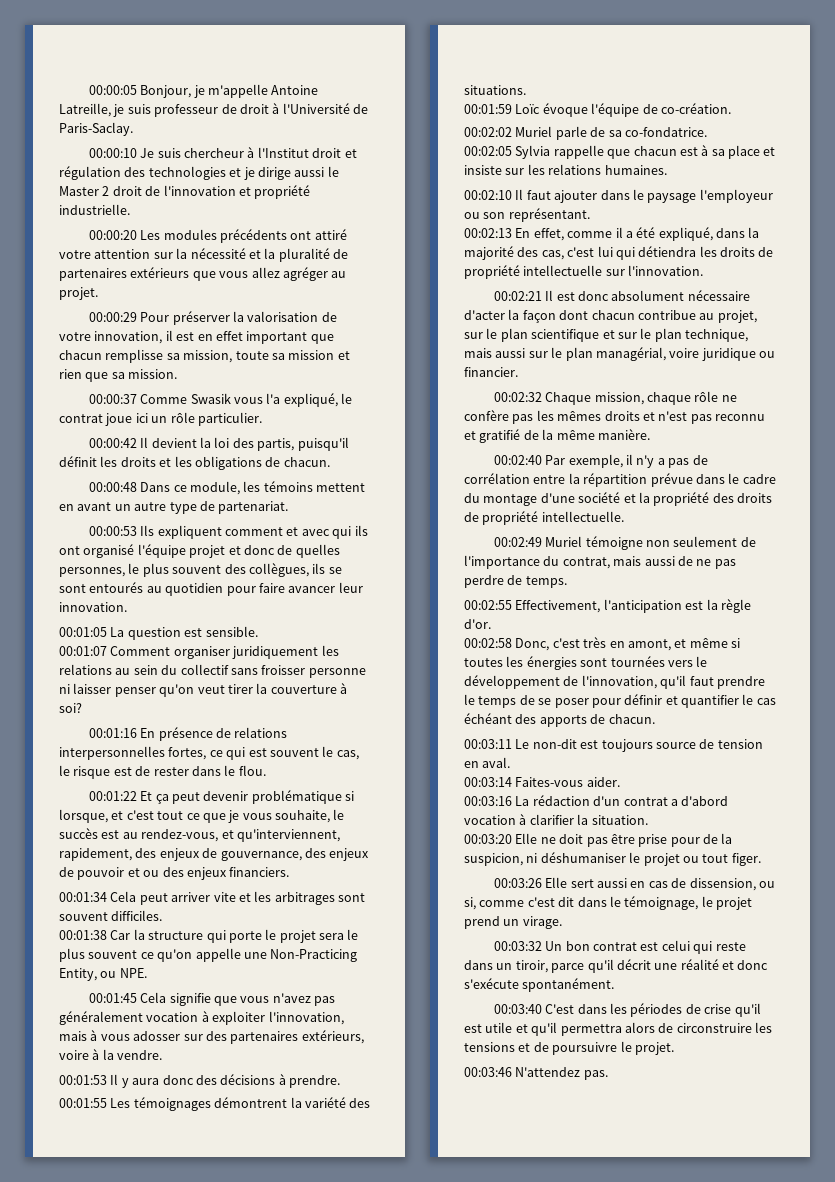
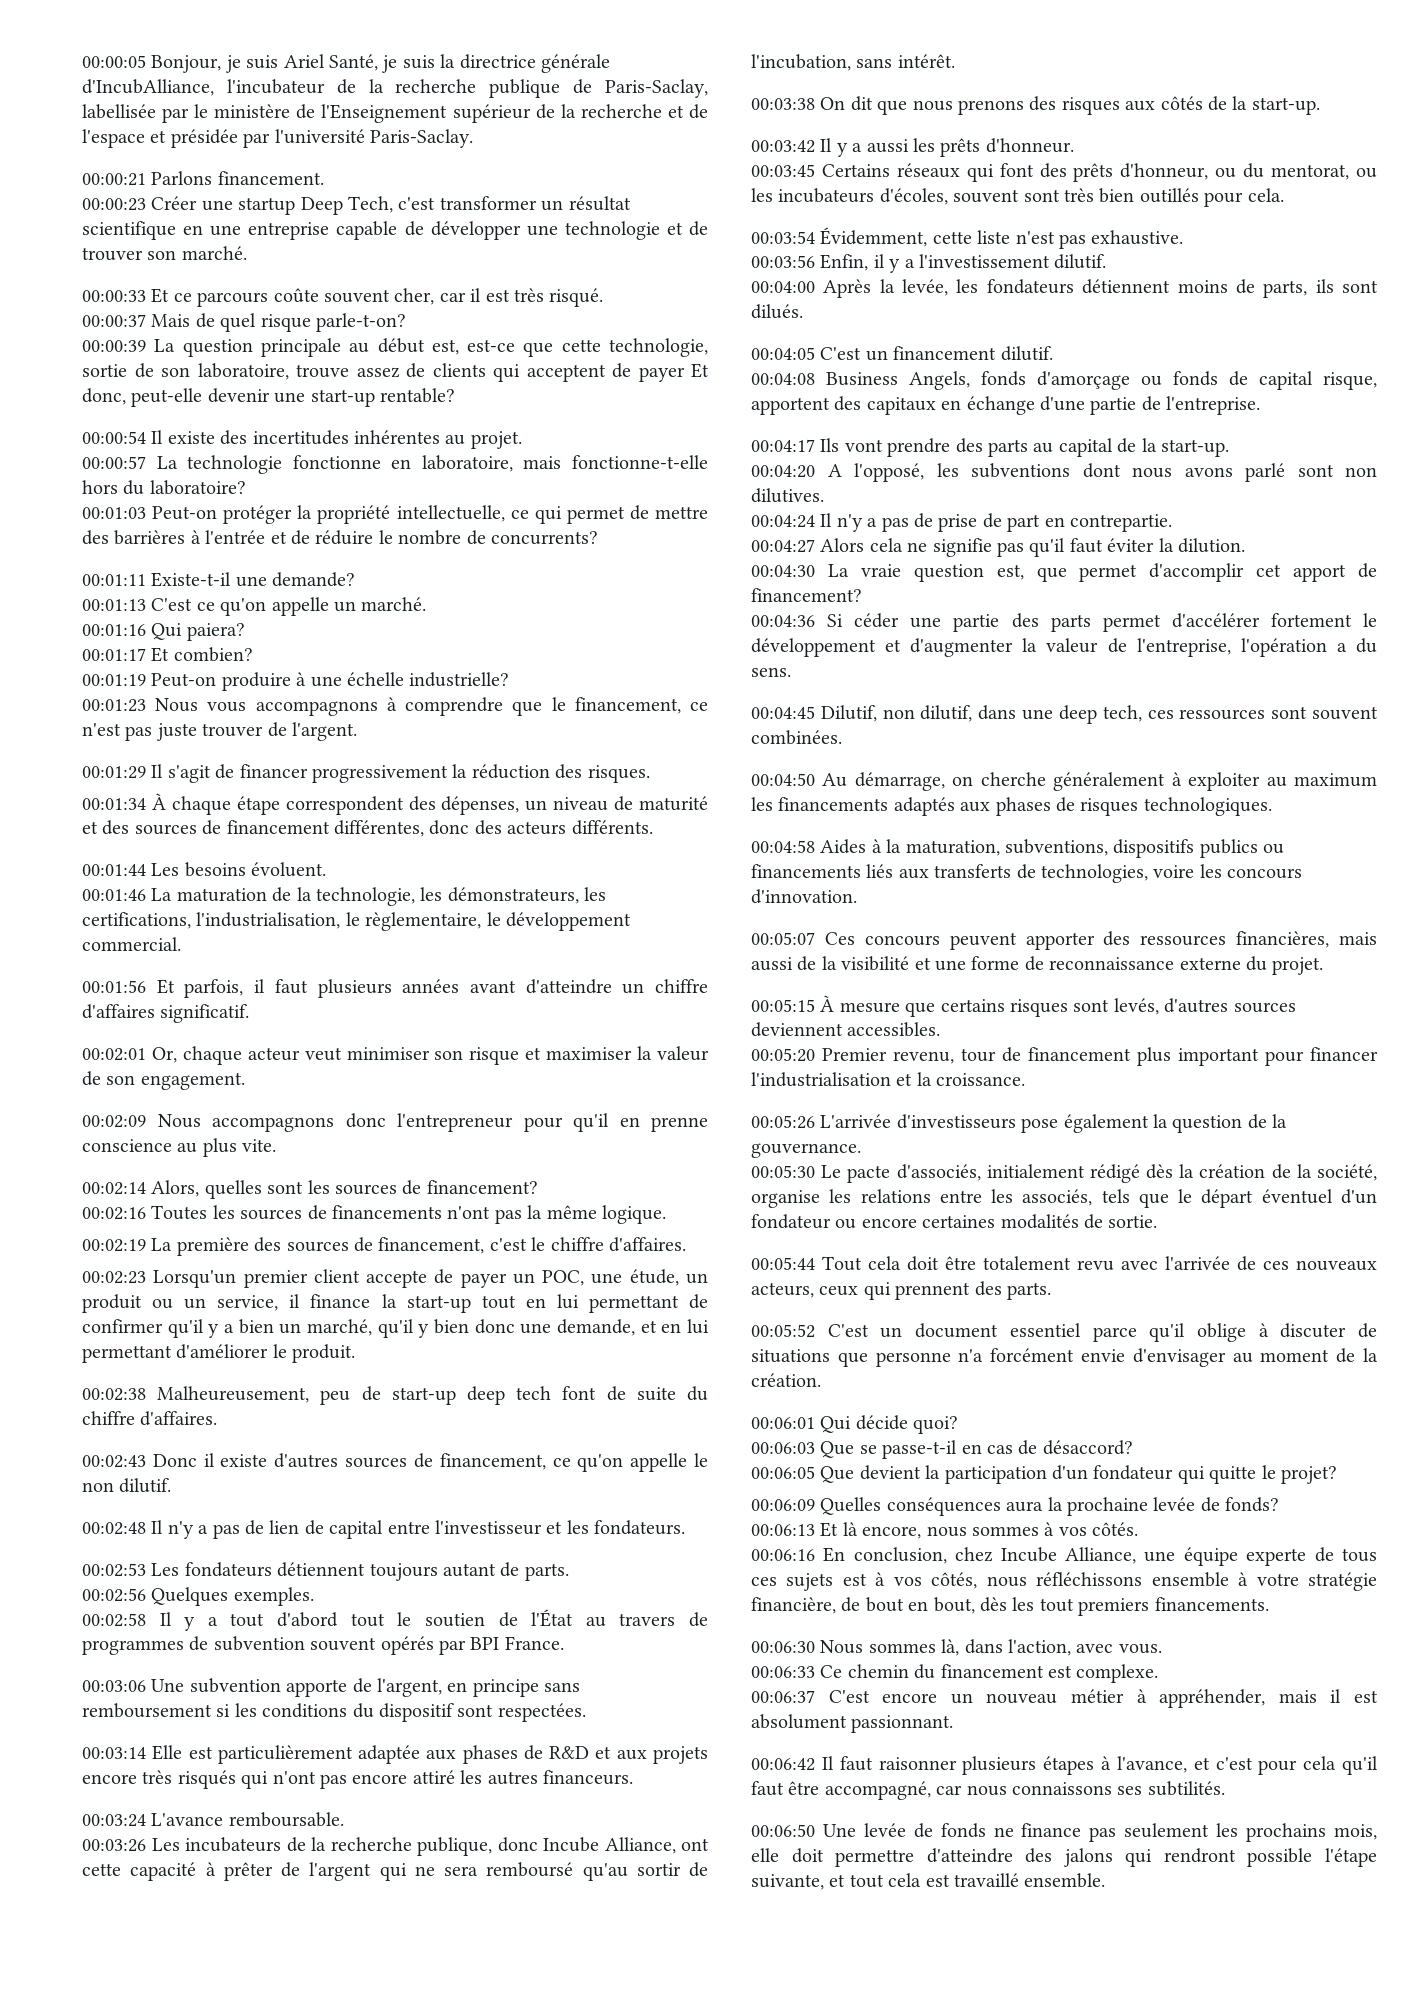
- 00:00:05 Bonjour, je m'appelle Antoine Latreille, je suis professeur de droit à l'Université de Paris-Saclay.
- 00:00:10 Je suis chercheur à l'Institut droit et régulation des technologies et je dirige aussi le Master 2 droit de l'innovation et propriété industrielle.
- 00:00:20 Les modules précédents ont attiré votre attention sur la nécessité et la pluralité de partenaires extérieurs que vous allez agréger au projet.
- 00:00:29 Pour préserver la valorisation de votre innovation, il est en effet important que chacun remplisse sa mission, toute sa mission et rien que sa mission.
- 00:00:37 Comme Swasik vous l'a expliqué, le contrat joue ici un rôle particulier.
- 00:00:42 Il devient la loi des partis, puisqu'il définit les droits et les obligations de chacun.
- 00:00:48 Dans ce module, les témoins mettent en avant un autre type de partenariat.
- 00:00:53 Ils expliquent comment et avec qui ils ont organisé l'équipe projet et donc de quelles personnes, le plus souvent des collègues, ils se sont entourés au quotidien pour faire avancer leur innovation.
- 00:01:05 La question est sensible.
- 00:01:07 Comment organiser juridiquement les relations au sein du collectif sans froisser personne ni laisser penser qu'on veut tirer la couverture à soi?
- 00:01:16 En présence de relations interpersonnelles fortes, ce qui est souvent le cas, le risque est de rester dans le flou.
- 00:01:22 Et ça peut devenir problématique si lorsque, et c'est tout ce que je vous souhaite, le succès est au rendez-vous, et qu'interviennent, rapidement, des enjeux de gouvernance, des enjeux de pouvoir et ou des enjeux financiers.
- 00:01:34 Cela peut arriver vite et les arbitrages sont souvent difficiles.
- 00:01:38 Car la structure qui porte le projet sera le plus souvent ce qu'on appelle une Non-Practicing Entity, ou NPE.
- 00:01:45 Cela signifie que vous n'avez pas généralement vocation à exploiter l'innovation, mais à vous adosser sur des partenaires extérieurs, voire à la vendre.
- 00:01:53 Il y aura donc des décisions à prendre.
- 00:01:55 Les témoignages démontrent la variété des situations.
- 00:01:59 Loïc évoque l'équipe de co-création.
- 00:02:02 Muriel parle de sa co-fondatrice.
- 00:02:05 Sylvia rappelle que chacun est à sa place et insiste sur les relations humaines.
- 00:02:10 Il faut ajouter dans le paysage l'employeur ou son représentant.
- 00:02:13 En effet, comme il a été expliqué, dans la majorité des cas, c'est lui qui détiendra les droits de propriété intellectuelle sur l'innovation.
- 00:02:21 Il est donc absolument nécessaire d'acter la façon dont chacun contribue au projet, sur le plan scientifique et sur le plan technique, mais aussi sur le plan managérial, voire juridique ou financier.
- 00:02:32 Chaque mission, chaque rôle ne confère pas les mêmes droits et n'est pas reconnu et gratifié de la même manière.
- 00:02:40 Par exemple, il n'y a pas de corrélation entre la répartition prévue dans le cadre du montage d'une société et la propriété des droits de propriété intellectuelle.
- 00:02:49 Muriel témoigne non seulement de l'importance du contrat, mais aussi de ne pas perdre de temps.
- 00:02:55 Effectivement, l'anticipation est la règle d'or.
- 00:02:58 Donc, c'est très en amont, et même si toutes les énergies sont tournées vers le développement de l'innovation, qu'il faut prendre le temps de se poser pour définir et quantifier le cas échéant des apports de chacun.
- 00:03:11 Le non-dit est toujours source de tension en aval.
- 00:03:14 Faites-vous aider.
- 00:03:16 La rédaction d'un contrat a d'abord vocation à clarifier la situation.
- 00:03:20 Elle ne doit pas être prise pour de la suspicion, ni déshumaniser le projet ou tout figer.
- 00:03:26 Elle sert aussi en cas de dissension, ou si, comme c'est dit dans le témoignage, le projet prend un virage.
- 00:03:32 Un bon contrat est celui qui reste dans un tiroir, parce qu'il décrit une réalité et donc s'exécute spontanément.
- 00:03:40 C'est dans les périodes de crise qu'il est utile et qu'il permettra alors de circonstruire les tensions et de poursuivre le projet.
- 00:03:46 N'attendez pas.
+ 00:00:05 Bonjour, je suis Ariel Santé, je suis la directrice générale d'IncubAlliance, l'incubateur de la recherche publique de Paris-Saclay, labellisée par le ministère de l'Enseignement supérieur de la recherche et de l'espace et présidée par l'université Paris-Saclay.
+ 00:00:21 Parlons financement.
+ 00:00:23 Créer une startup Deep Tech, c'est transformer un résultat scientifique en une entreprise capable de développer une technologie et de trouver son marché.
+ 00:00:33 Et ce parcours coûte souvent cher, car il est très risqué.
+ 00:00:37 Mais de quel risque parle-t-on?
+ 00:00:39 La question principale au début est, est-ce que cette technologie, sortie de son laboratoire, trouve assez de clients qui acceptent de payer Et donc, peut-elle devenir une start-up rentable?
+ 00:00:54 Il existe des incertitudes inhérentes au projet.
+ 00:00:57 La technologie fonctionne en laboratoire, mais fonctionne-t-elle hors du laboratoire?
+ 00:01:03 Peut-on protéger la propriété intellectuelle, ce qui permet de mettre des barrières à l'entrée et de réduire le nombre de concurrents?
+ 00:01:11 Existe-t-il une demande?
+ 00:01:13 C'est ce qu'on appelle un marché.
+ 00:01:16 Qui paiera?
+ 00:01:17 Et combien?
+ 00:01:19 Peut-on produire à une échelle industrielle?
+ 00:01:23 Nous vous accompagnons à comprendre que le financement, ce n'est pas juste trouver de l'argent.
+ 00:01:29 Il s'agit de financer progressivement la réduction des risques.
+ 00:01:34 À chaque étape correspondent des dépenses, un niveau de maturité et des sources de financement différentes, donc des acteurs différents.
+ 00:01:44 Les besoins évoluent.
+ 00:01:46 La maturation de la technologie, les démonstrateurs, les certifications, l'industrialisation, le règlementaire, le développement commercial.
+ 00:01:56 Et parfois, il faut plusieurs années avant d'atteindre un chiffre d'affaires significatif.
+ 00:02:01 Or, chaque acteur veut minimiser son risque et maximiser la valeur de son engagement.
+ 00:02:09 Nous accompagnons donc l'entrepreneur pour qu'il en prenne conscience au plus vite.
+ 00:02:14 Alors, quelles sont les sources de financement?
+ 00:02:16 Toutes les sources de financements n'ont pas la même logique.
+ 00:02:19 La première des sources de financement, c'est le chiffre d'affaires.
+ 00:02:23 Lorsqu'un premier client accepte de payer un POC, une étude, un produit ou un service, il finance la start-up tout en lui permettant de confirmer qu'il y a bien un marché, qu'il y bien donc une demande, et en lui permettant d'améliorer le produit.
+ 00:02:38 Malheureusement, peu de start-up deep tech font de suite du chiffre d'affaires.
+ 00:02:43 Donc il existe d'autres sources de financement, ce qu'on appelle le non dilutif.
+ 00:02:48 Il n'y a pas de lien de capital entre l'investisseur et les fondateurs.
+ 00:02:53 Les fondateurs détiennent toujours autant de parts.
+ 00:02:56 Quelques exemples.
+ 00:02:58 Il y a tout d'abord tout le soutien de l'État au travers de programmes de subvention souvent opérés par BPI France.
+ 00:03:06 Une subvention apporte de l'argent, en principe sans remboursement si les conditions du dispositif sont respectées.
+ 00:03:14 Elle est particulièrement adaptée aux phases de R&D et aux projets encore très risqués qui n'ont pas encore attiré les autres financeurs.
+ 00:03:24 L'avance remboursable.
+ 00:03:26 Les incubateurs de la recherche publique, donc Incube Alliance, ont cette capacité à prêter de l'argent qui ne sera remboursé qu'au sortir de l'incubation, sans intérêt.
+ 00:03:38 On dit que nous prenons des risques aux côtés de la start-up.
+ 00:03:42 Il y a aussi les prêts d'honneur.
+ 00:03:45 Certains réseaux qui font des prêts d'honneur, ou du mentorat, ou les incubateurs d'écoles, souvent sont très bien outillés pour cela.
+ 00:03:54 Évidemment, cette liste n'est pas exhaustive.
+ 00:03:56 Enfin, il y a l'investissement dilutif.
+ 00:04:00 Après la levée, les fondateurs détiennent moins de parts, ils sont dilués.
+ 00:04:05 C'est un financement dilutif.
+ 00:04:08 Business Angels, fonds d'amorçage ou fonds de capital risque, apportent des capitaux en échange d'une partie de l'entreprise.
+ 00:04:17 Ils vont prendre des parts au capital de la start-up.
+ 00:04:20 A l'opposé, les subventions dont nous avons parlé sont non dilutives.
+ 00:04:24 Il n'y a pas de prise de part en contrepartie.
+ 00:04:27 Alors cela ne signifie pas qu'il faut éviter la dilution.
+ 00:04:30 La vraie question est, que permet d'accomplir cet apport de financement?
+ 00:04:36 Si céder une partie des parts permet d'accélérer fortement le développement et d'augmenter la valeur de l'entreprise, l'opération a du sens.
+ 00:04:45 Dilutif, non dilutif, dans une deep tech, ces ressources sont souvent combinées.
+ 00:04:50 Au démarrage, on cherche généralement à exploiter au maximum les financements adaptés aux phases de risques technologiques.
+ 00:04:58 Aides à la maturation, subventions, dispositifs publics ou financements liés aux transferts de technologies, voire les concours d'innovation.
+ 00:05:07 Ces concours peuvent apporter des ressources financières, mais aussi de la visibilité et une forme de reconnaissance externe du projet.
+ 00:05:15 À mesure que certains risques sont levés, d'autres sources deviennent accessibles.
+ 00:05:20 Premier revenu, tour de financement plus important pour financer l'industrialisation et la croissance.
+ 00:05:26 L'arrivée d'investisseurs pose également la question de la gouvernance.
+ 00:05:30 Le pacte d'associés, initialement rédigé dès la création de la société, organise les relations entre les associés, tels que le départ éventuel d'un fondateur ou encore certaines modalités de sortie.
+ 00:05:44 Tout cela doit être totalement revu avec l'arrivée de ces nouveaux acteurs, ceux qui prennent des parts.
+ 00:05:52 C'est un document essentiel parce qu'il oblige à discuter de situations que personne n'a forcément envie d'envisager au moment de la création.
+ 00:06:01 Qui décide quoi?
+ 00:06:03 Que se passe-t-il en cas de désaccord?
+ 00:06:05 Que devient la participation d'un fondateur qui quitte le projet?
+ 00:06:09 Quelles conséquences aura la prochaine levée de fonds?
+ 00:06:13 Et là encore, nous sommes à vos côtés.
+ 00:06:16 En conclusion, chez Incube Alliance, une équipe experte de tous ces sujets est à vos côtés, nous réfléchissons ensemble à votre stratégie financière, de bout en bout, dès les tout premiers financements.
+ 00:06:30 Nous sommes là, dans l'action, avec vous.
+ 00:06:33 Ce chemin du financement est complexe.
+ 00:06:37 C'est encore un nouveau métier à appréhender, mais il est absolument passionnant.
+ 00:06:42 Il faut raisonner plusieurs étapes à l'avance, et c'est pour cela qu'il faut être accompagné, car nous connaissons ses subtilités.
+ 00:06:50 Une levée de fonds ne finance pas seulement les prochains mois, elle doit permettre d'atteindre des jalons qui rendront possible l'étape suivante, et tout cela est travaillé ensemble.

